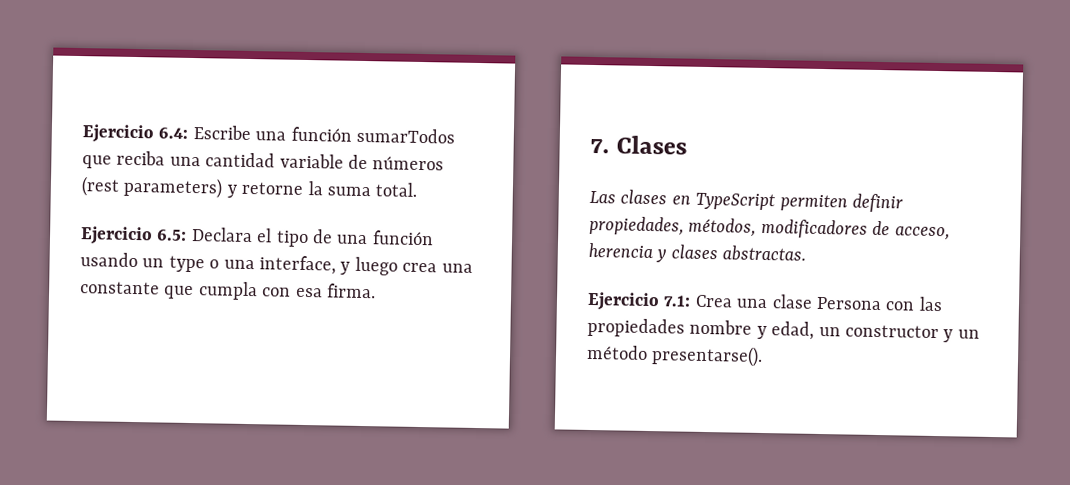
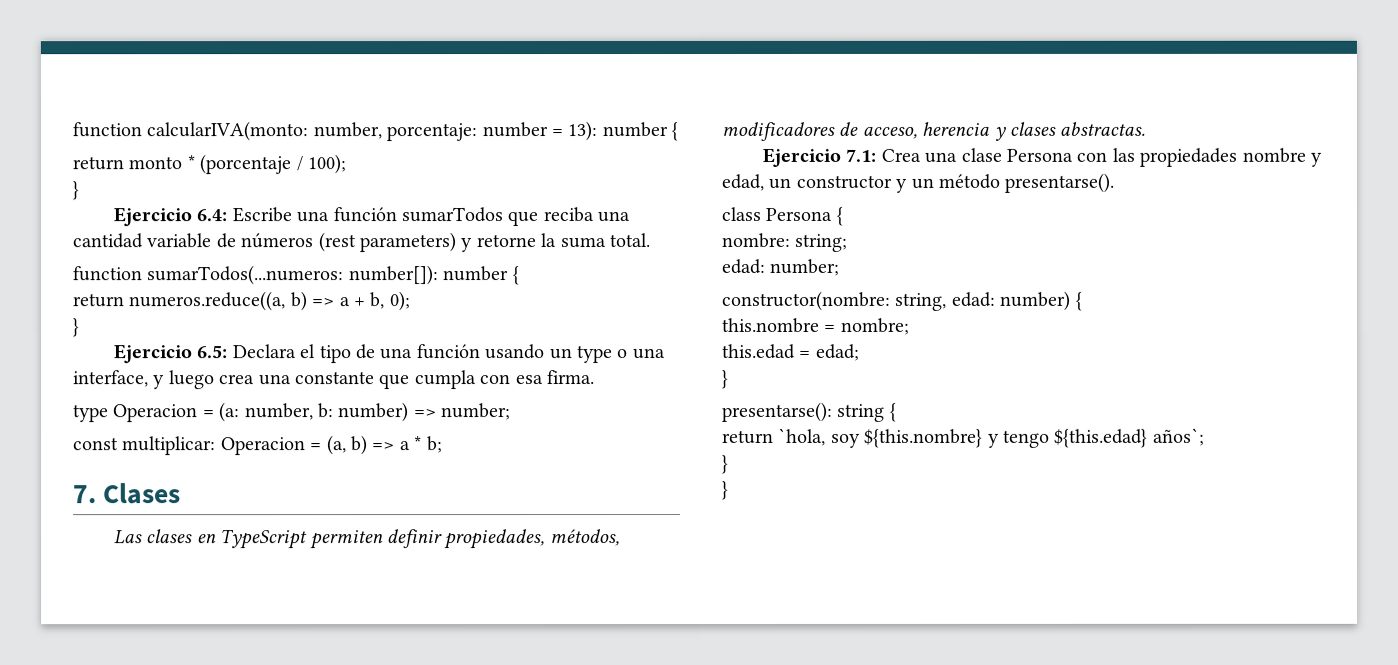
+ function calcularIVA(monto: number, porcentaje: number = 13): number {
+ return monto * (porcentaje / 100);
+ }
+ function sumarTodos(...numeros: number[]): number {
+ return numeros.reduce((a, b) => a + b, 0);
+ }
+ type Operacion = (a: number, b: number) => number;
+ const multiplicar: Operacion = (a, b) => a * b;
+ class Persona {
+ nombre: string;
+ edad: number;
+ constructor(nombre: string, edad: number) {
+ this.nombre = nombre;
+ this.edad = edad;
+ }
+ presentarse(): string {
+ return `hola, soy ${this.nombre} y tengo ${this.edad} años`;
+ }
+ }

